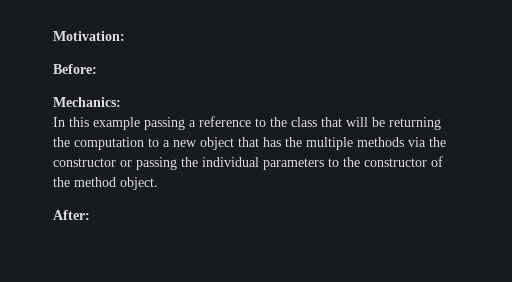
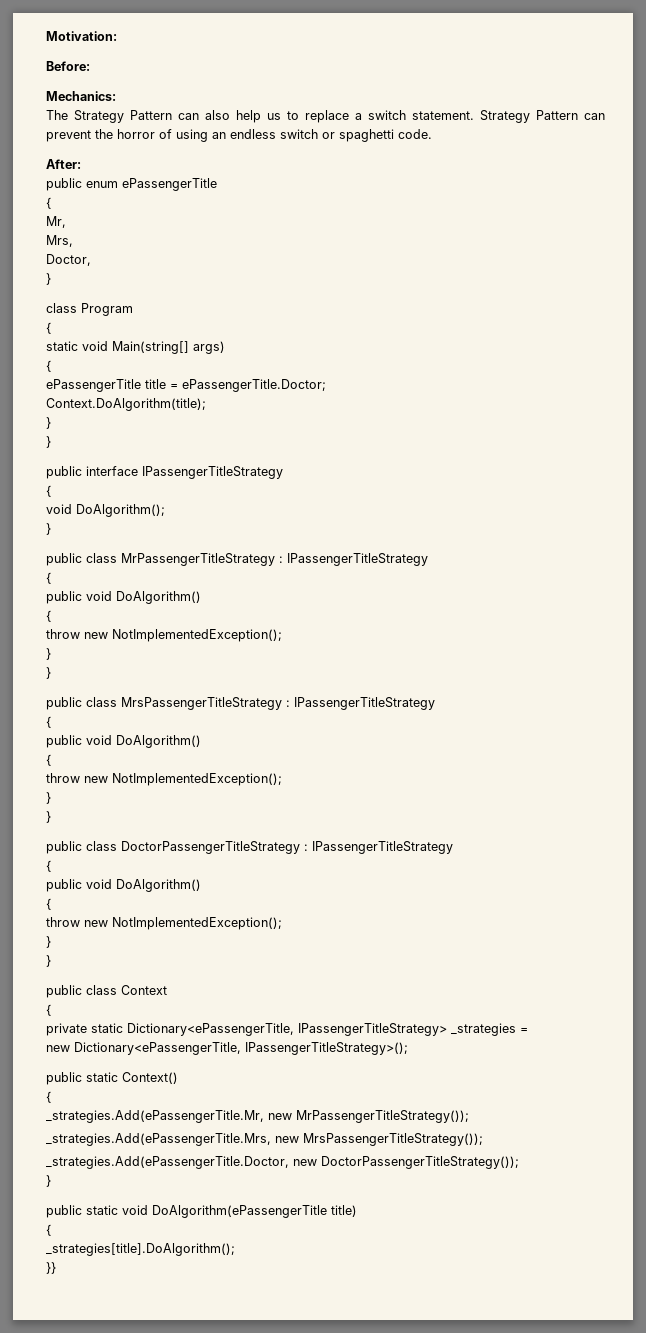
- In this example passing a reference to the class that will be returning the computation to a new object that has the multiple methods via the constructor or passing the individual parameters to the constructor of the method object.
+ The Strategy Pattern can also help us to replace a switch statement. Strategy Pattern can prevent the horror of using an endless switch or spaghetti code.
  After:
+ public enum ePassengerTitle
+ {
+ Mr,
+ Mrs,
+ Doctor,
+ }
+ class Program
+ {
+ static void Main(string[] args)
+ {
+ ePassengerTitle title = ePassengerTitle.Doctor;
+ Context.DoAlgorithm(title);
+ }
+ }
+ public interface IPassengerTitleStrategy
+ {
+ void DoAlgorithm();
+ }
+ public class MrPassengerTitleStrategy : IPassengerTitleStrategy
+ {
+ public void DoAlgorithm()
+ {
+ throw new NotImplementedException();
+ }
+ }
+ public class MrsPassengerTitleStrategy : IPassengerTitleStrategy
+ {
+ public void DoAlgorithm()
+ {
+ throw new NotImplementedException();
+ }
+ }
+ public class DoctorPassengerTitleStrategy : IPassengerTitleStrategy
+ {
+ public void DoAlgorithm()
+ {
+ throw new NotImplementedException();
+ }
+ }
+ public class Context
+ {
+ private static Dictionary<ePassengerTitle, IPassengerTitleStrategy> _strategies =
+ new Dictionary<ePassengerTitle, IPassengerTitleStrategy>();
+ public static Context()
+ {
+ _strategies.Add(ePassengerTitle.Mr, new MrPassengerTitleStrategy());
+ _strategies.Add(ePassengerTitle.Mrs, new MrsPassengerTitleStrategy());
+ _strategies.Add(ePassengerTitle.Doctor, new DoctorPassengerTitleStrategy());
+ }
+ public static void DoAlgorithm(ePassengerTitle title)
+ {
+ _strategies[title].DoAlgorithm();
+ }}

